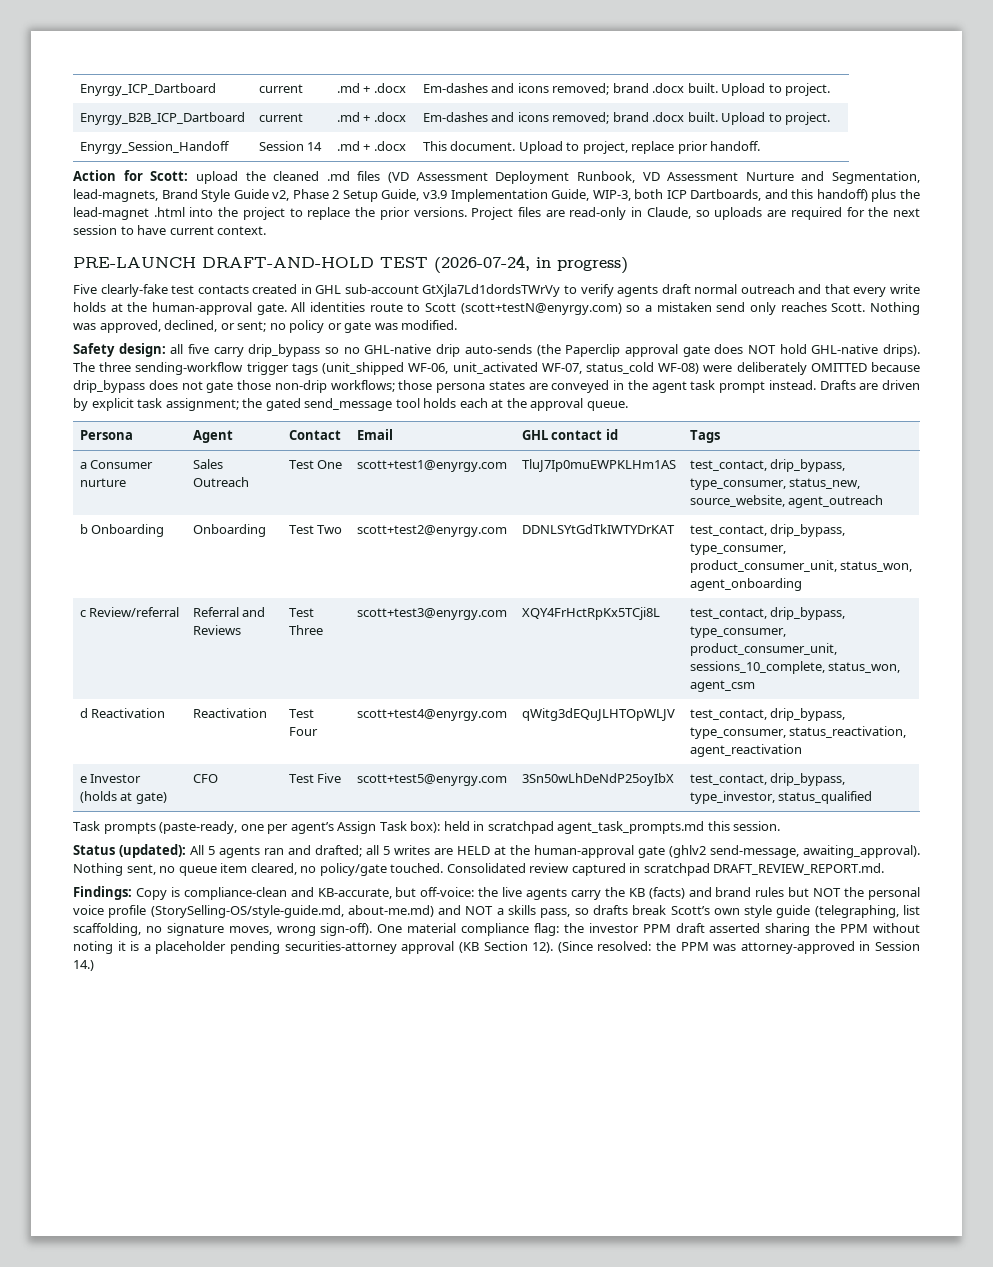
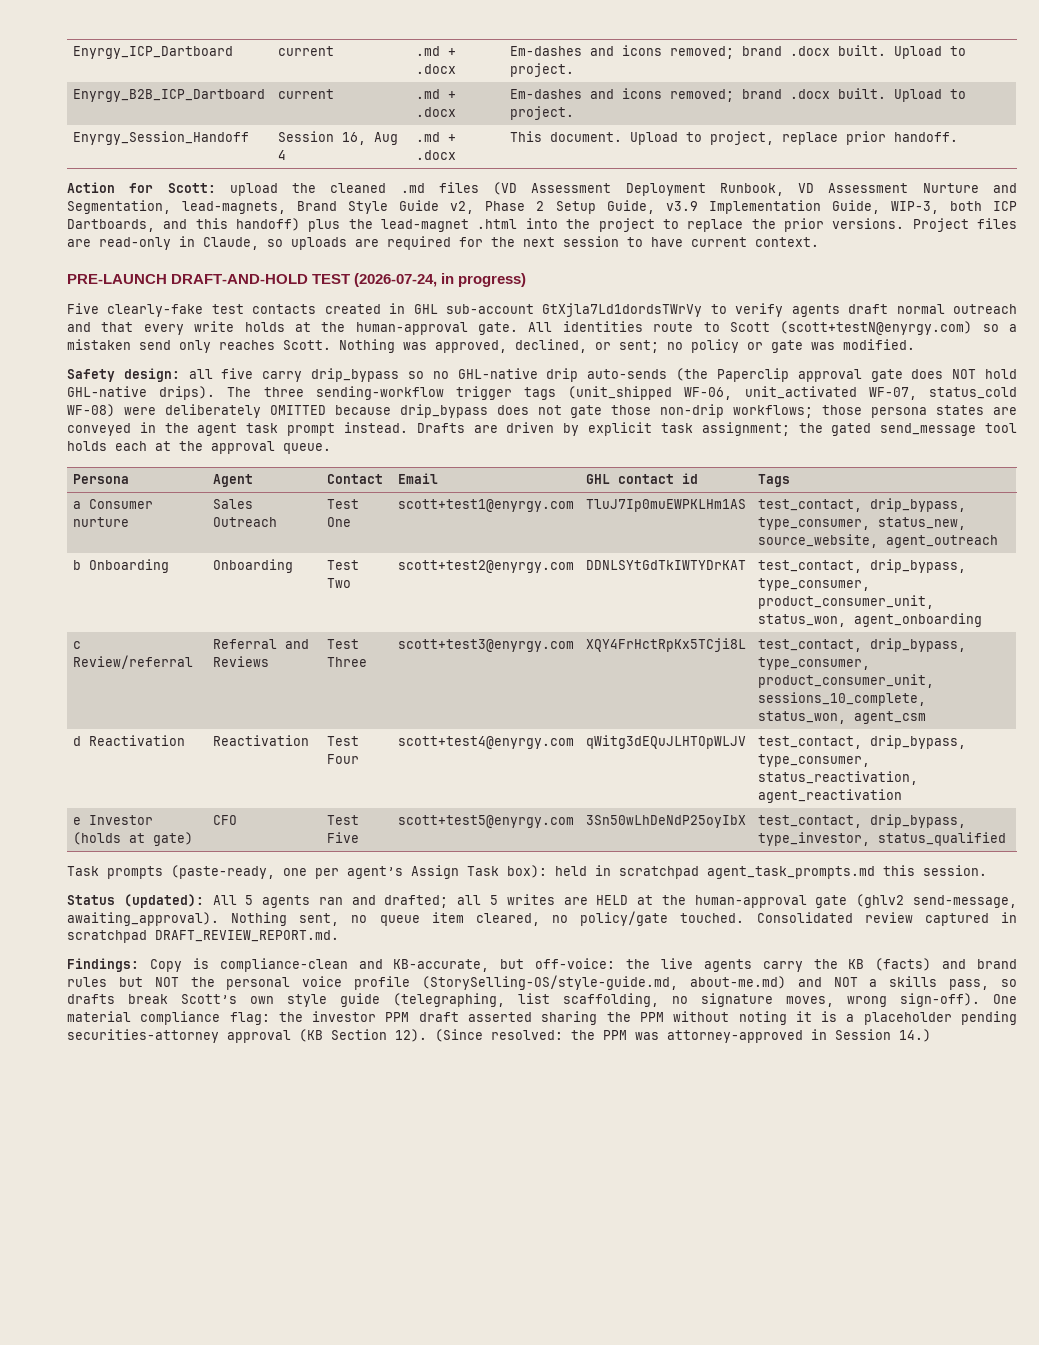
- Enyrgy_Session_Handoff | Session 14 | .md + .docx | This document. Upload to project, replace prior handoff.
+ Enyrgy_Session_Handoff | Session 16, Aug 4 | .md + .docx | This document. Upload to project, replace prior handoff.

